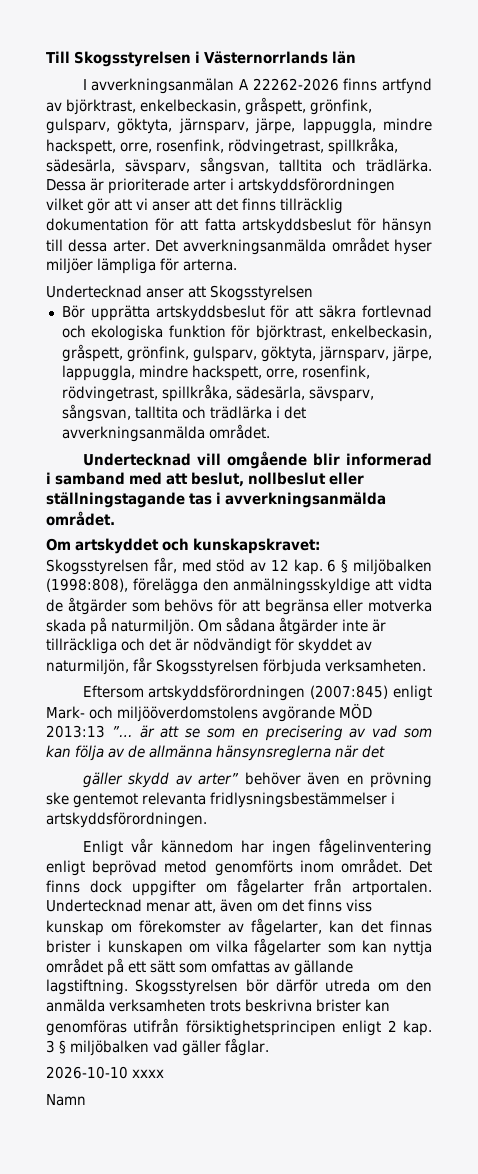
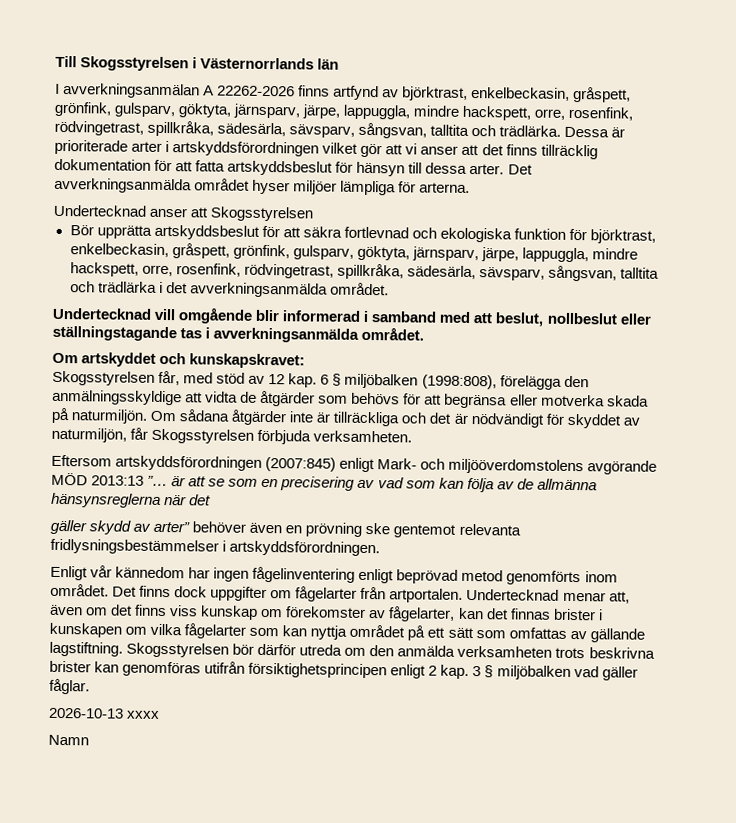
- 2026-10-10 xxxx
+ 2026-10-13 xxxx

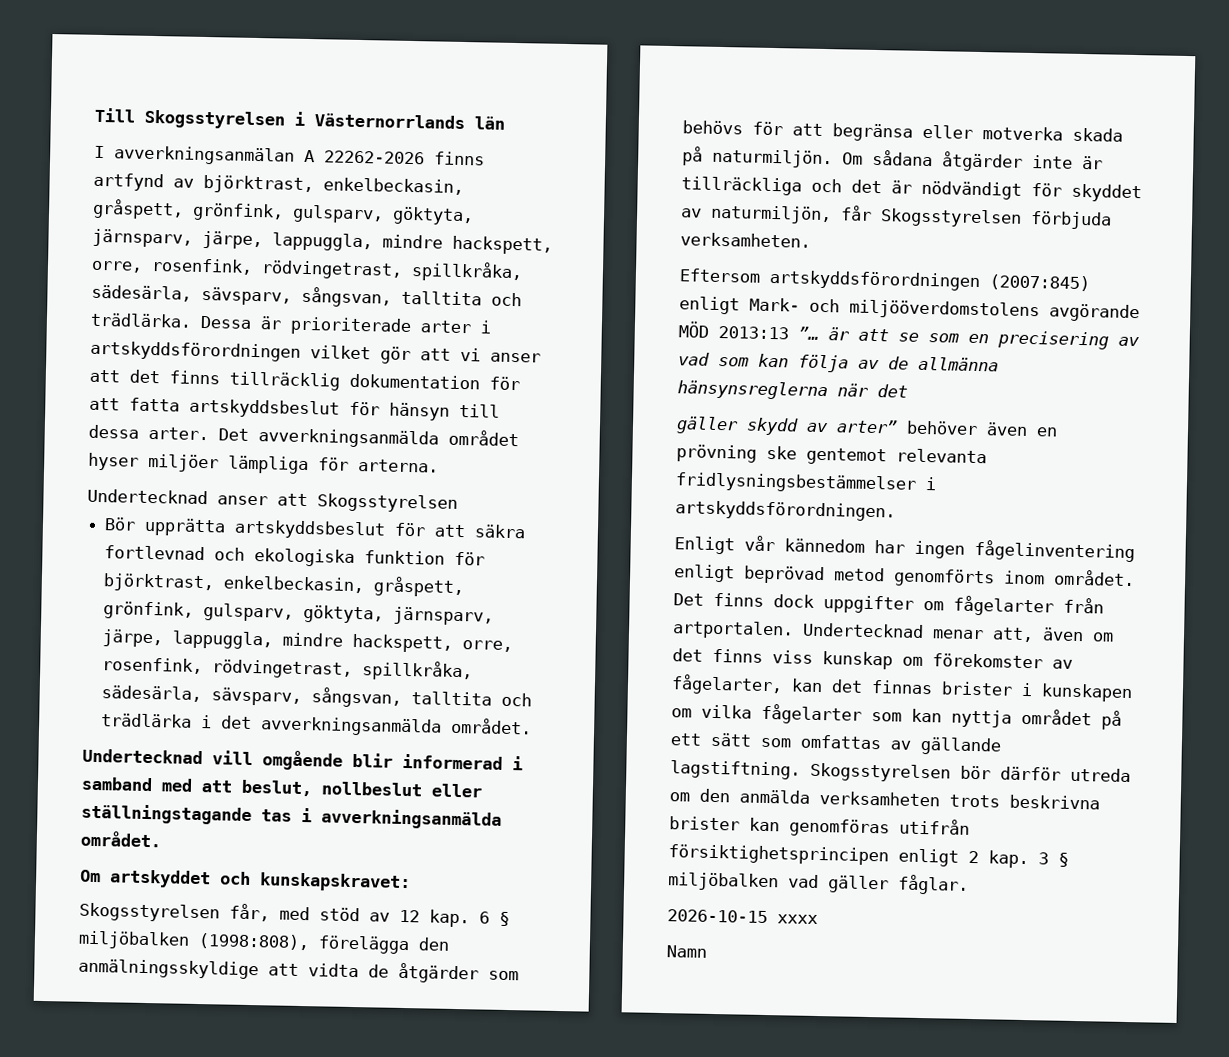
- 2026-10-13 xxxx
+ 2026-10-15 xxxx

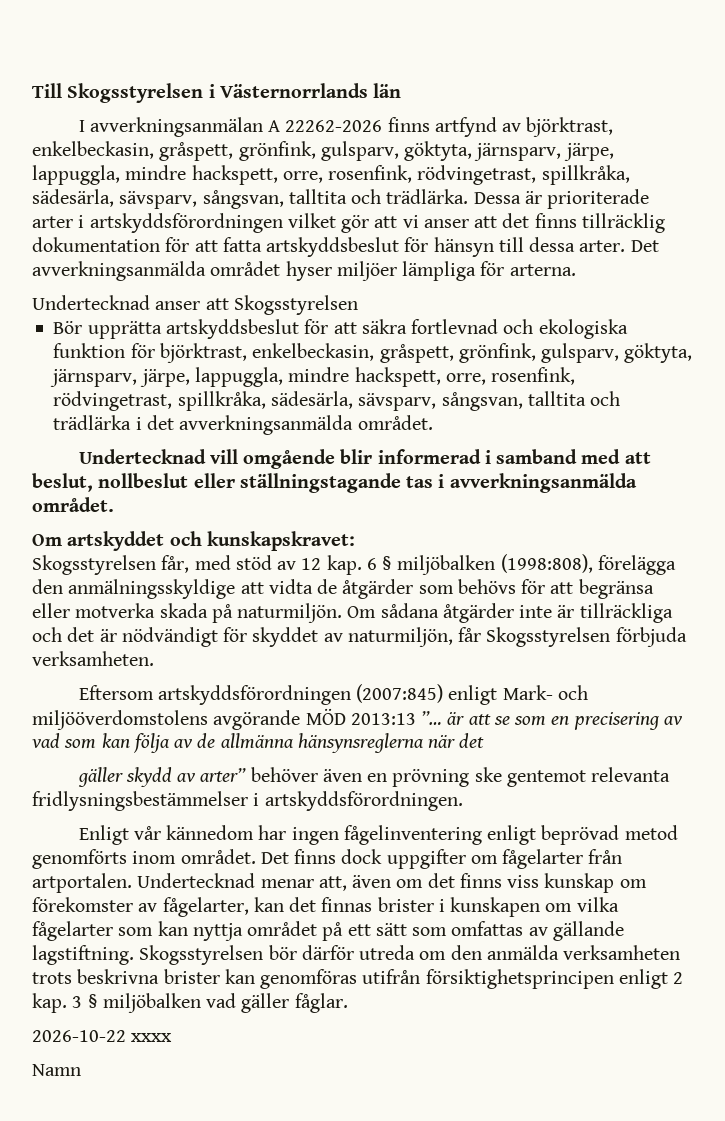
- 2026-10-15 xxxx
+ 2026-10-22 xxxx

